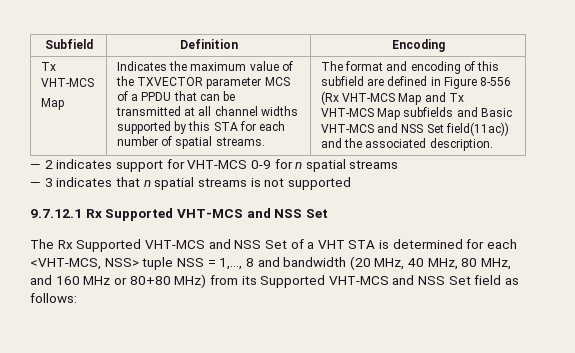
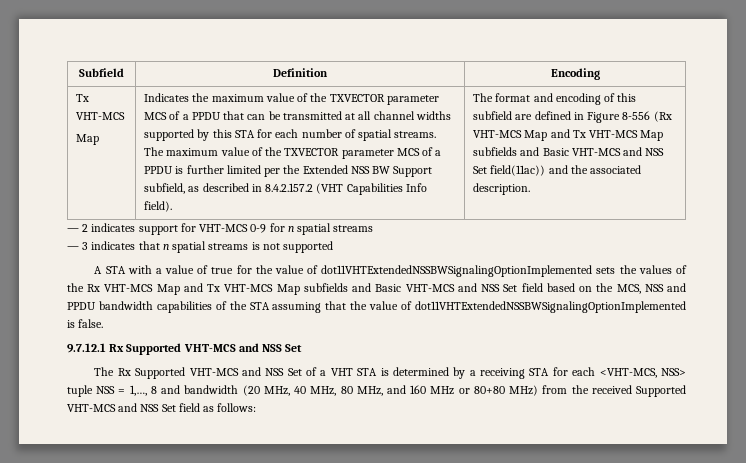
+ The maximum value of the TXVECTOR parameter MCS of a PPDU is further limited per the Extended NSS BW Support subfield, as described in 8.4.2.157.2 (VHT Capabilities Info field).
+ A STA with a value of true for the value of dot11VHTExtendedNSSBWSignalingOptionImplemented sets the values of the Rx VHT-MCS Map and Tx VHT-MCS Map subfields and Basic VHT-MCS and NSS Set field based on the MCS, NSS and PPDU bandwidth capabilities of the STA assuming that the value of dot11VHTExtendedNSSBWSignalingOptionImplemented is false.
- The Rx Supported VHT-MCS and NSS Set of a VHT STA is determined for each <VHT-MCS, NSS> tuple NSS = 1,…, 8 and bandwidth (20 MHz, 40 MHz, 80 MHz, and 160 MHz or 80+80 MHz) from its Supported VHT-MCS and NSS Set field as follows:
+ The Rx Supported VHT-MCS and NSS Set of a VHT STA is determined by a receiving STA for each <VHT-MCS, NSS> tuple NSS = 1,…, 8 and bandwidth (20 MHz, 40 MHz, 80 MHz, and 160 MHz or 80+80 MHz) from the received Supported VHT-MCS and NSS Set field as follows:

